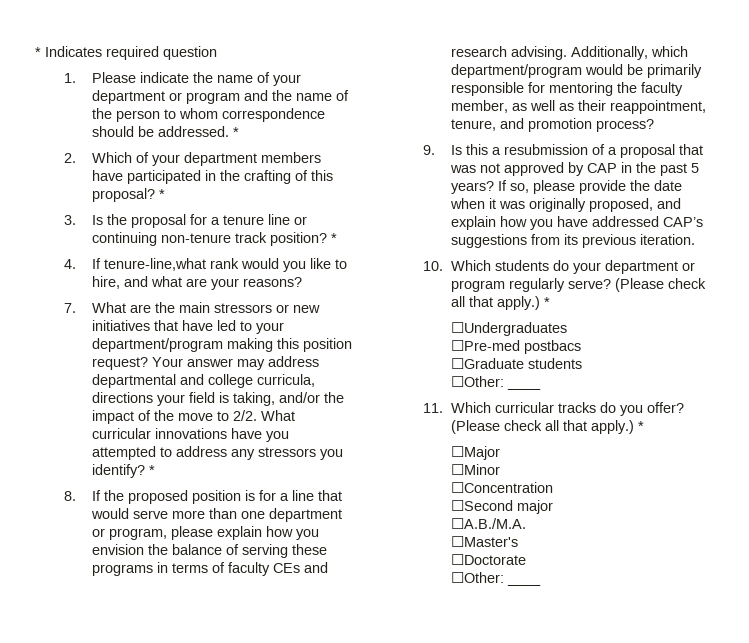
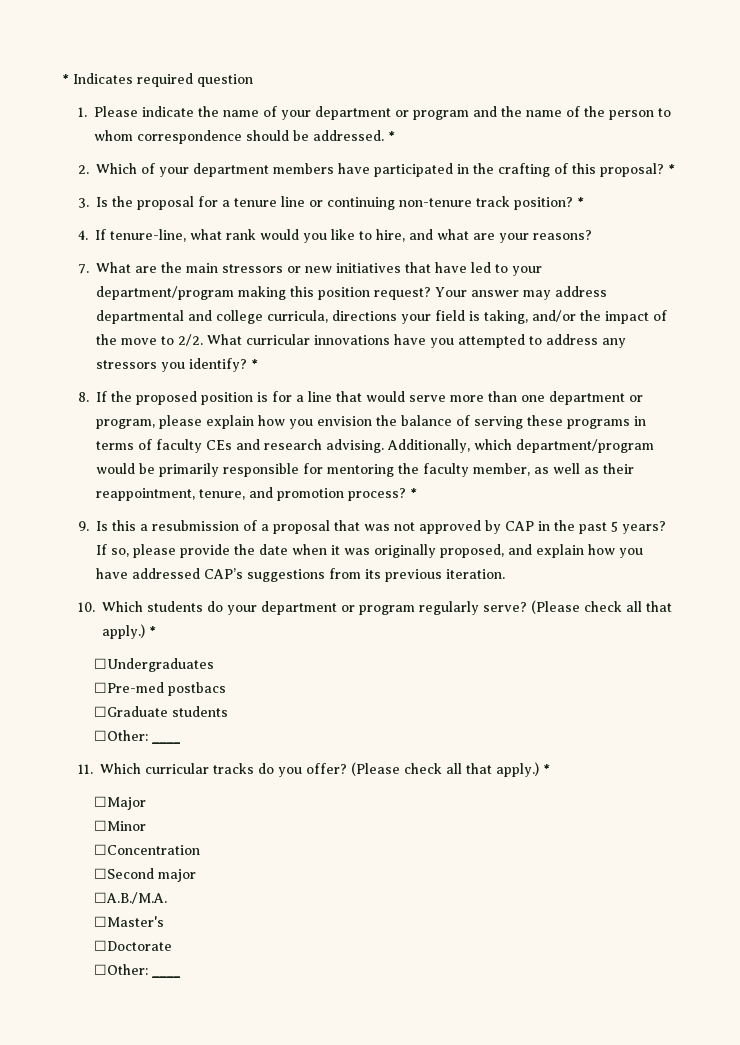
- 4. If tenure-line,what rank would you like to hire, and what are your reasons?
+ 4. If tenure-line, what rank would you like to hire, and what are your reasons?
- Additionally, which department/program would be primarily responsible for mentoring the faculty member, as well as their reappointment, tenure, and promotion process?
+ Additionally, which department/program would be primarily responsible for mentoring the faculty member, as well as their reappointment, tenure, and promotion process? *

